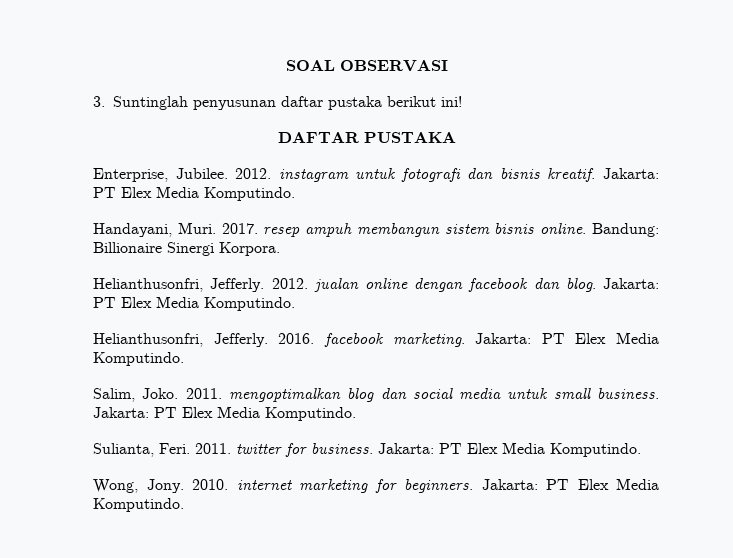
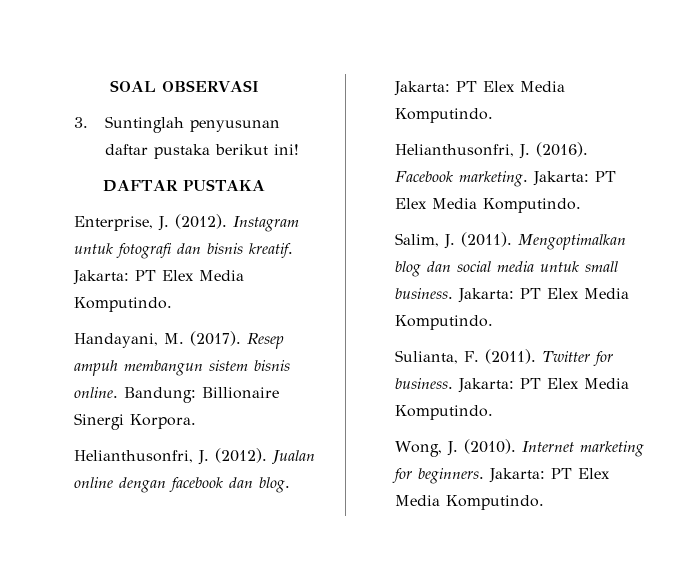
- Enterprise, Jubilee. 2012. instagram untuk fotografi dan bisnis kreatif.
+ Enterprise, J. (2012). Instagram untuk fotografi dan bisnis kreatif.
- Handayani, Muri. 2017. resep ampuh membangun sistem bisnis online.
+ Handayani, M. (2017). Resep ampuh membangun sistem bisnis online.
- Helianthusonfri, Jefferly. 2012. jualan online dengan facebook dan blog.
+ Helianthusonfri, J. (2012). Jualan online dengan facebook dan blog.
- Helianthusonfri, Jefferly. 2016. facebook marketing.
+ Helianthusonfri, J. (2016). Facebook marketing.
- Salim, Joko. 2011. mengoptimalkan blog dan social media untuk small business.
+ Salim, J. (2011). Mengoptimalkan blog dan social media untuk small business.
- Sulianta, Feri. 2011. twitter for business.
+ Sulianta, F. (2011). Twitter for business.
- Wong, Jony. 2010. internet marketing for beginners.
+ Wong, J. (2010). Internet marketing for beginners.

